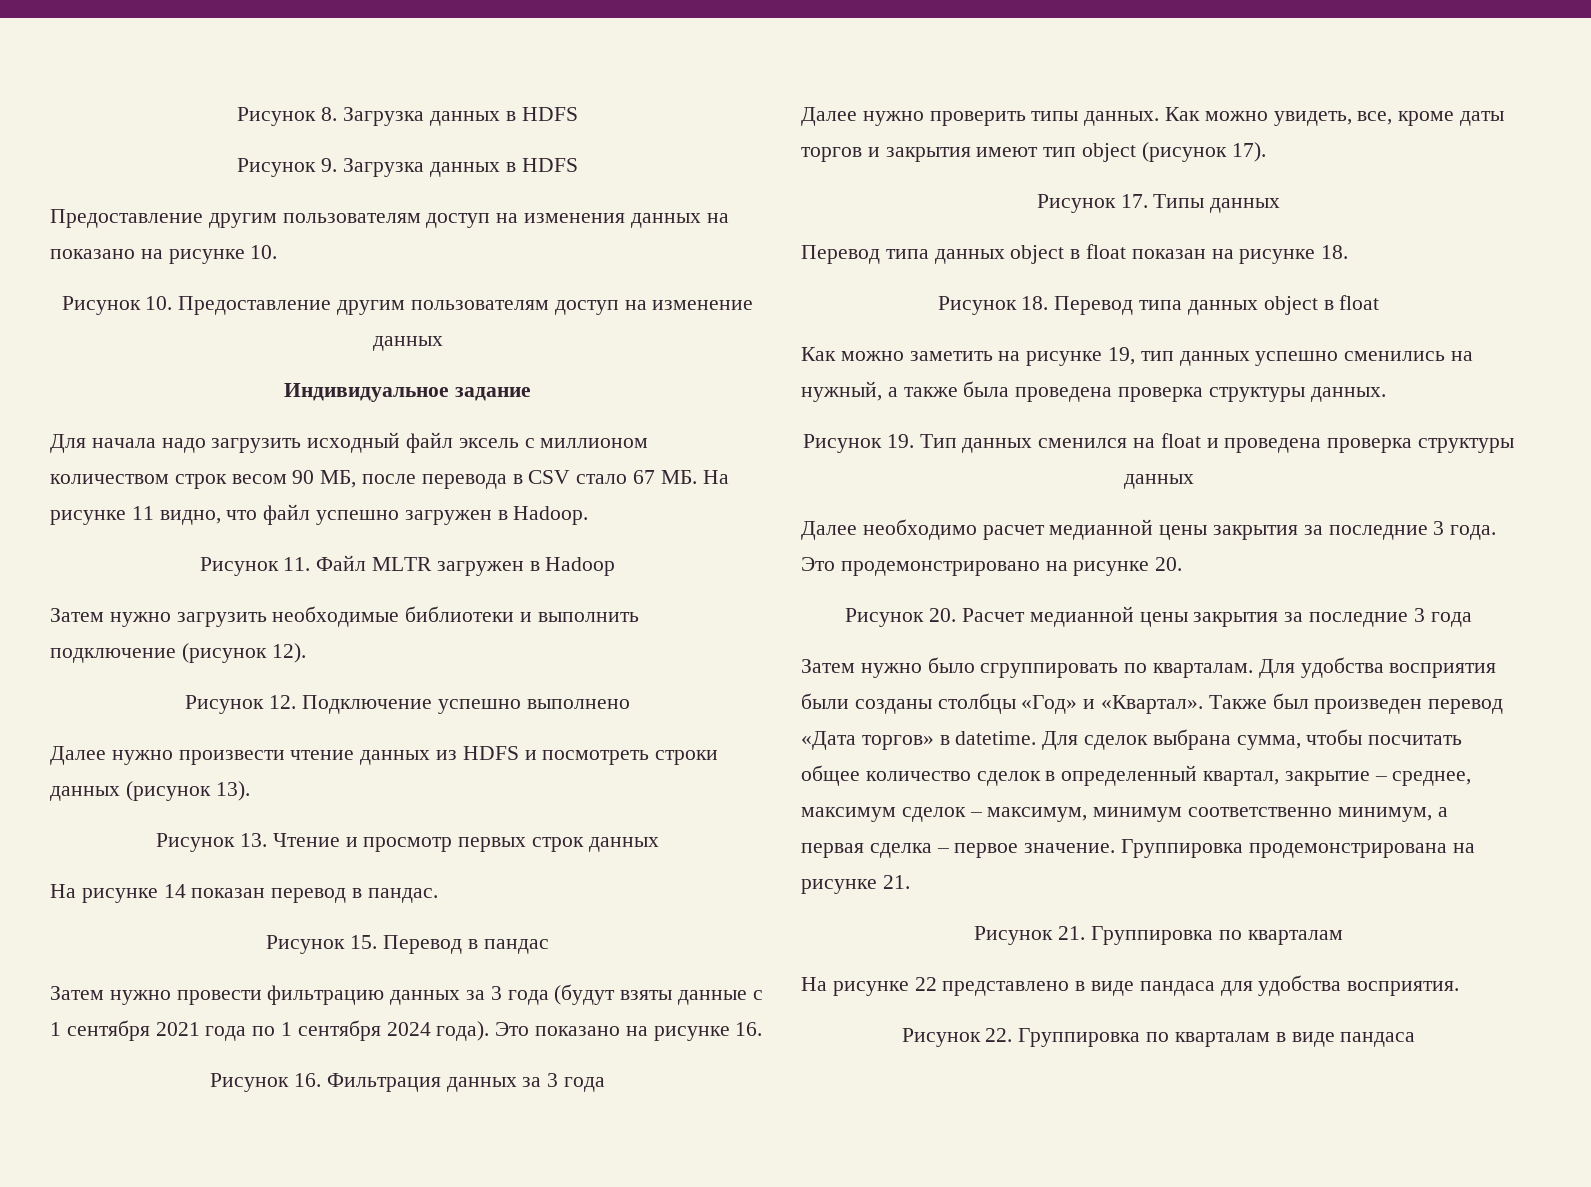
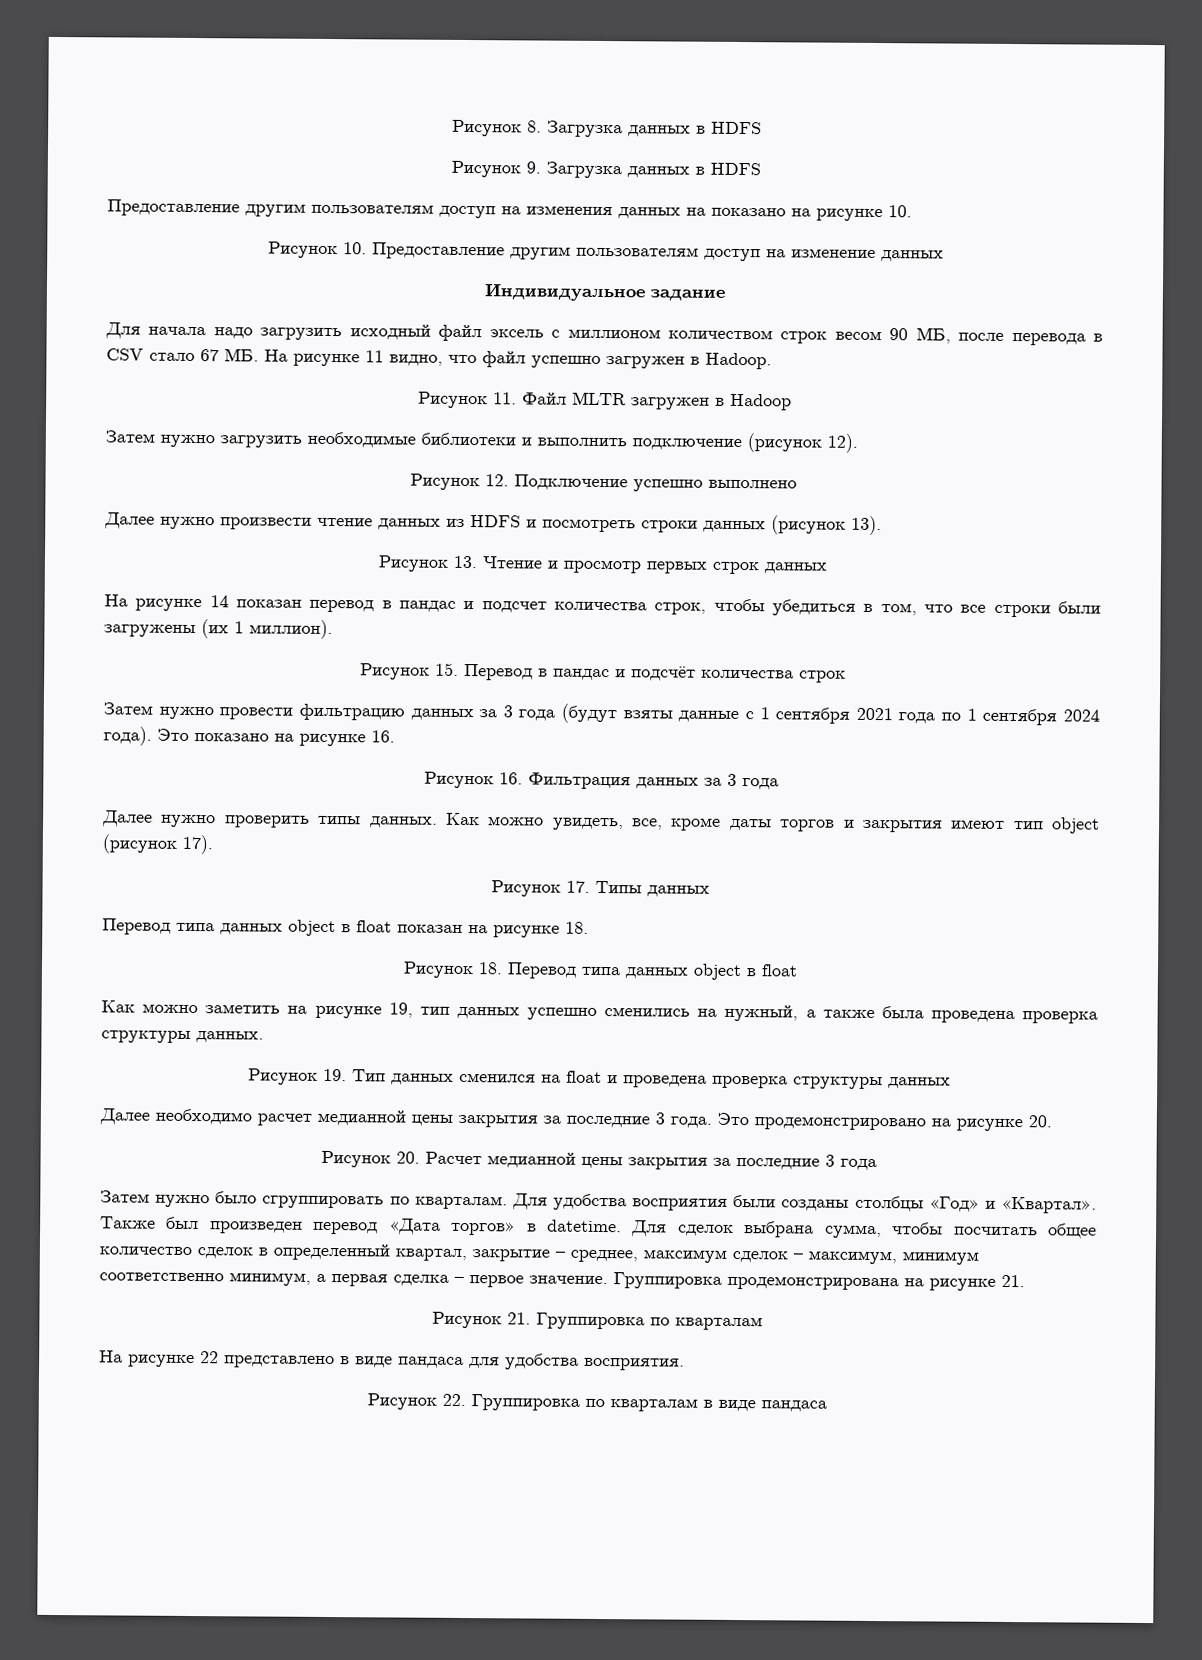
- На рисунке 14 показан перевод в пандас.
+ На рисунке 14 показан перевод в пандас и подсчет количества строк, чтобы убедиться в том, что все строки были загружены (их 1 миллион).
- Рисунок 15. Перевод в пандас
+ Рисунок 15. Перевод в пандас и подсчёт количества строк

